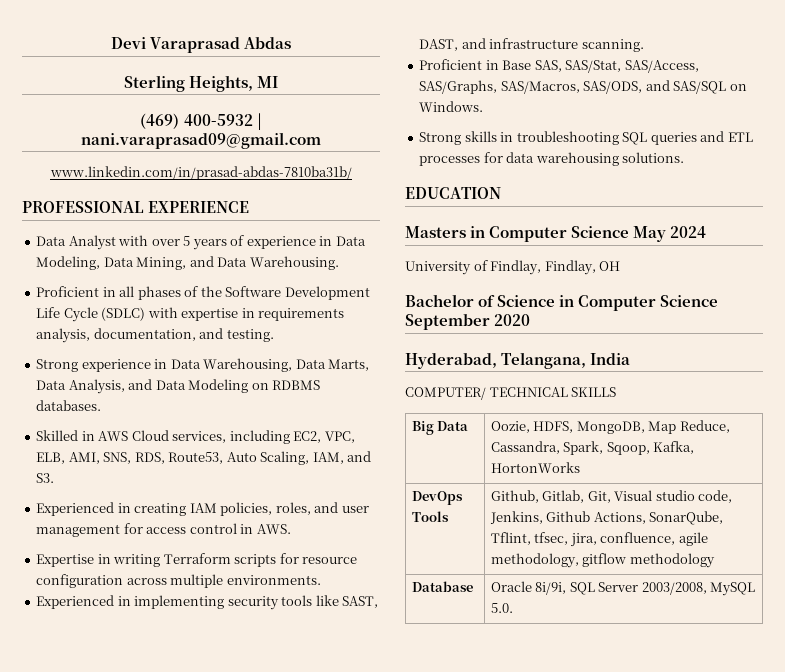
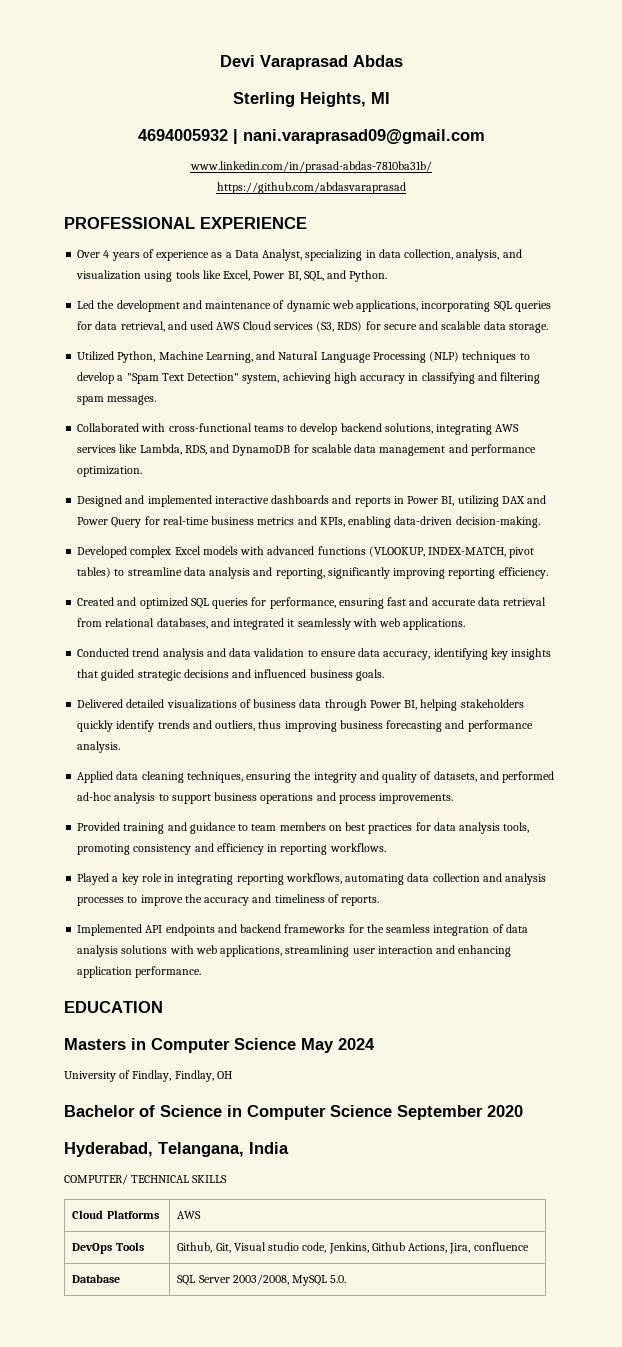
- (469) 400-5932 | nani.varaprasad09@gmail.com
+ 4694005932 | nani.varaprasad09@gmail.com
+ https://github.com/abdasvaraprasad
- Data Analyst with over 5 years of experience in Data Modeling, Data Mining, and Data Warehousing.
- Proficient in all phases of the Software Development Life Cycle (SDLC) with expertise in requirements analysis, documentation, and testing.
- Strong experience in Data Warehousing, Data Marts, Data Analysis, and Data Modeling on RDBMS databases.
- Skilled in AWS Cloud services, including EC2, VPC, ELB, AMI, SNS, RDS, Route53, Auto Scaling, IAM, and S3.
- Experienced in creating IAM policies, roles, and user management for access control in AWS.
- Expertise in writing Terraform scripts for resource configuration across multiple environments.
- Experienced in implementing security tools like SAST, DAST, and infrastructure scanning.
- Proficient in Base SAS, SAS/Stat, SAS/Access, SAS/Graphs, SAS/Macros, SAS/ODS, and SAS/SQL on Windows.
- Strong skills in troubleshooting SQL queries and ETL processes for data warehousing solutions.
+ Over 4 years of experience as a Data Analyst, specializing in data collection, analysis, and visualization using tools like Excel, Power BI, SQL, and Python.
+ Led the development and maintenance of dynamic web applications, incorporating SQL queries for data retrieval, and used AWS Cloud services (S3, RDS) for secure and scalable data storage.
+ Utilized Python, Machine Learning, and Natural Language Processing (NLP) techniques to develop a "Spam Text Detection" system, achieving high accuracy in classifying and filtering spam messages.
+ Collaborated with cross-functional teams to develop backend solutions, integrating AWS services like Lambda, RDS, and DynamoDB for scalable data management and performance optimization.
+ Designed and implemented interactive dashboards and reports in Power BI, utilizing DAX and Power Query for real-time business metrics and KPIs, enabling data-driven decision-making.
+ Developed complex Excel models with advanced functions (VLOOKUP, INDEX-MATCH, pivot tables) to streamline data analysis and reporting, significantly improving reporting efficiency.
+ Created and optimized SQL queries for performance, ensuring fast and accurate data retrieval from relational databases, and integrated it seamlessly with web applications.
+ Conducted trend analysis and data validation to ensure data accuracy, identifying key insights that guided strategic decisions and influenced business goals.
+ Delivered detailed visualizations of business data through Power BI, helping stakeholders quickly identify trends and outliers, thus improving business forecasting and performance analysis.
+ Applied data cleaning techniques, ensuring the integrity and quality of datasets, and performed ad-hoc analysis to support business operations and process improvements.
+ Provided training and guidance to team members on best practices for data analysis tools, promoting consistency and efficiency in reporting workflows.
+ Played a key role in integrating reporting workflows, automating data collection and analysis processes to improve the accuracy and timeliness of reports.
+ Implemented API endpoints and backend frameworks for the seamless integration of data analysis solutions with web applications, streamlining user interaction and enhancing application performance.
- Big Data | Oozie, HDFS, MongoDB, Map Reduce, Cassandra, Spark, Sqoop, Kafka, HortonWorks
+ Cloud Platforms | AWS
- DevOps Tools | Github, Gitlab, Git, Visual studio code, Jenkins, Github Actions, SonarQube, Tflint, tfsec, jira, confluence, agile methodology, gitflow methodology
+ DevOps Tools | Github, Git, Visual studio code, Jenkins, Github Actions, Jira, confluence
- Database | Oracle 8i/9i, SQL Server 2003/2008, MySQL 5.0.
+ Database | SQL Server 2003/2008, MySQL 5.0.

